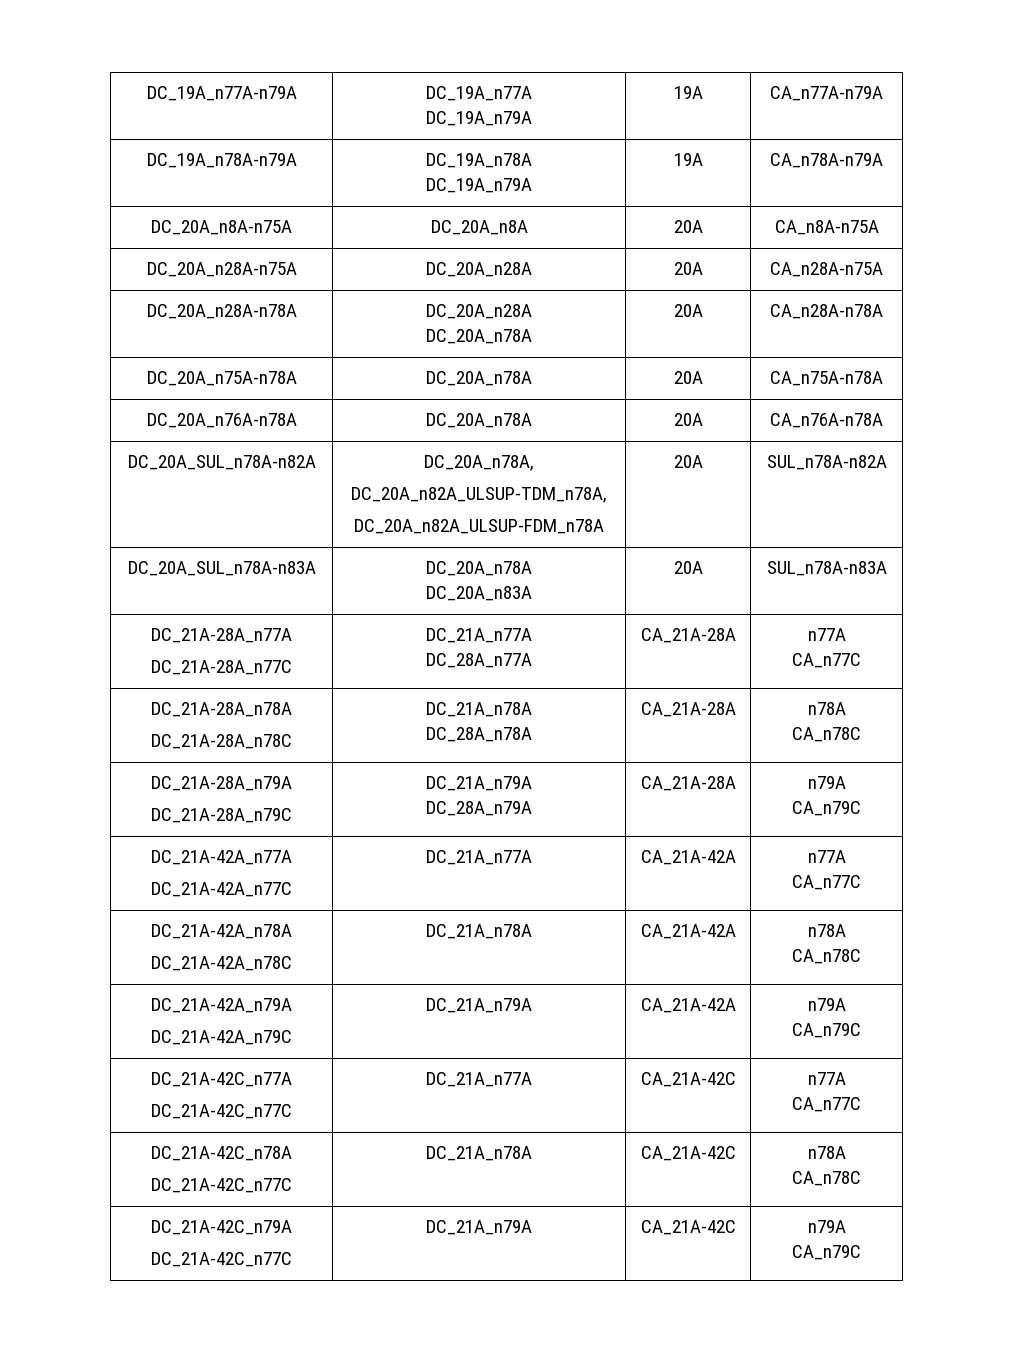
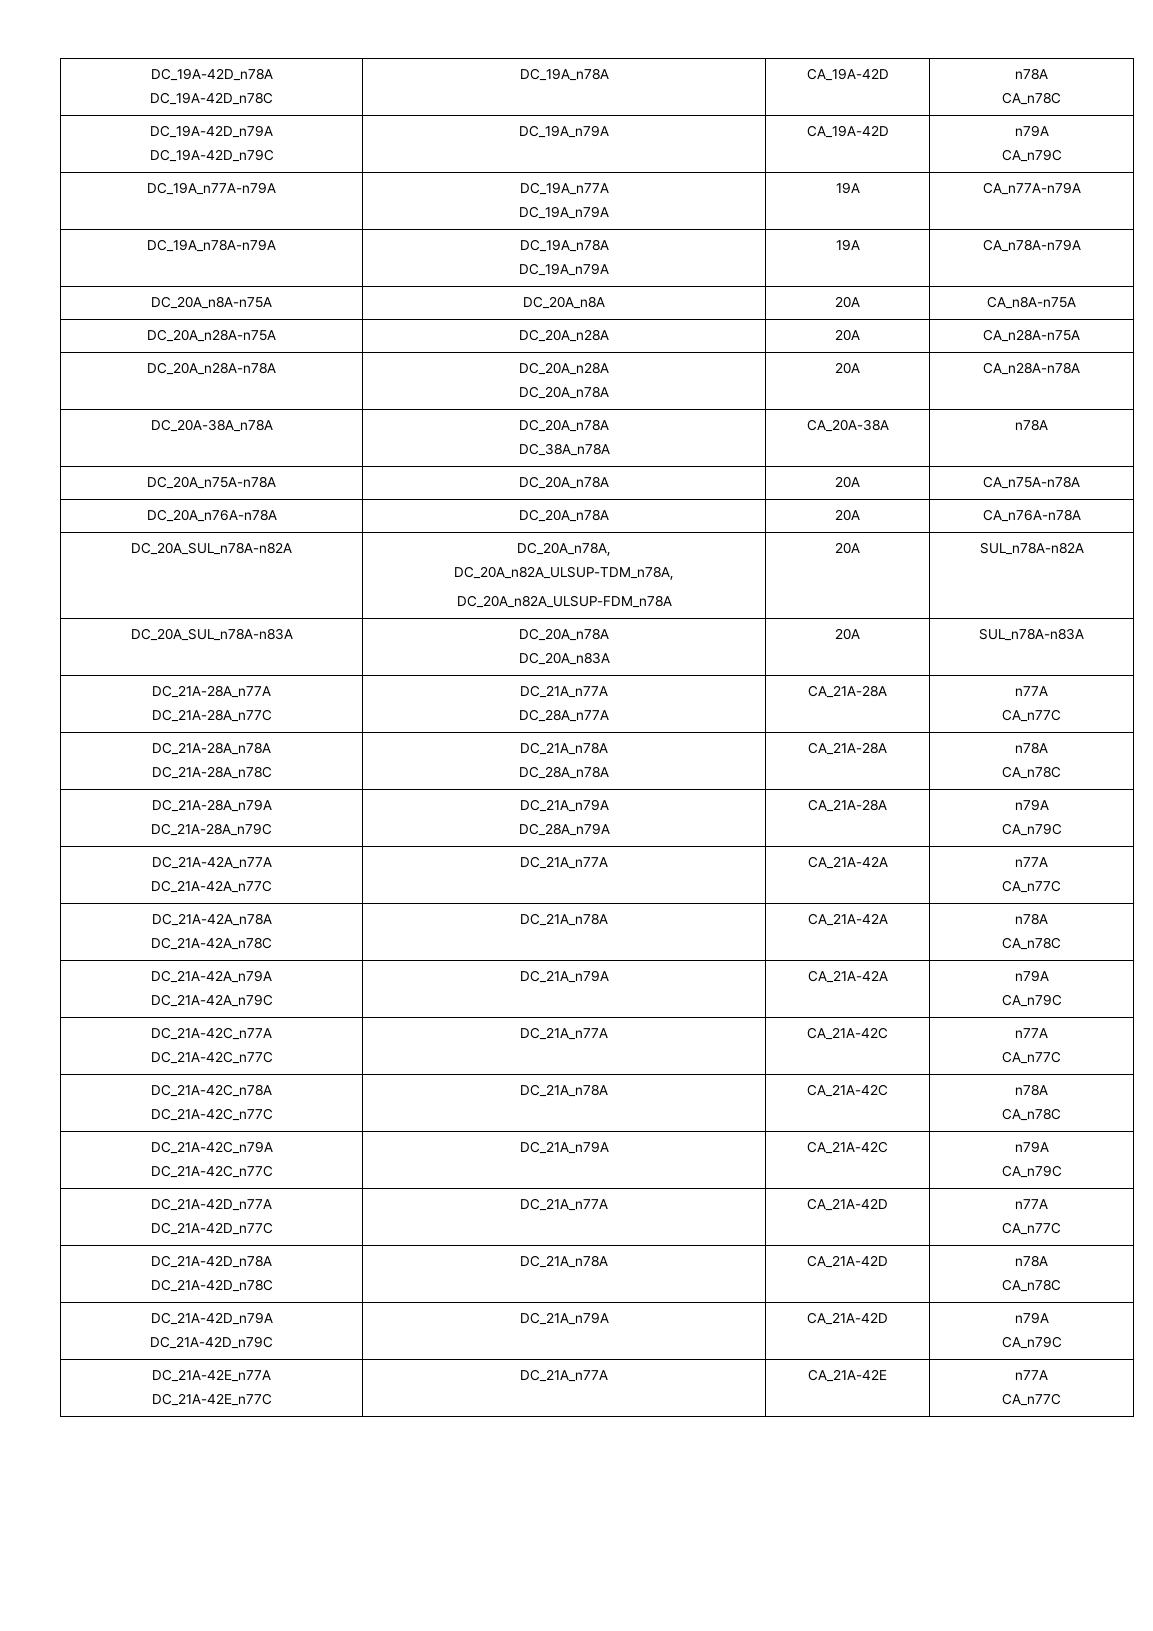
+ DC_19A-42D_n78A
+ DC_19A-42D_n78C | DC_19A_n78A | CA_19A-42D | n78A
+ CA_n78C
+ DC_19A-42D_n79A
+ DC_19A-42D_n79C | DC_19A_n79A | CA_19A-42D | n79A
+ CA_n79C
+ DC_20A-38A_n78A | DC_20A_n78A
+ DC_38A_n78A | CA_20A-38A | n78A
+ DC_21A-42D_n77A
+ DC_21A-42D_n77C | DC_21A_n77A | CA_21A-42D | n77A
+ CA_n77C
+ DC_21A-42D_n78A
+ DC_21A-42D_n78C | DC_21A_n78A | CA_21A-42D | n78A
+ CA_n78C
+ DC_21A-42D_n79A
+ DC_21A-42D_n79C | DC_21A_n79A | CA_21A-42D | n79A
+ CA_n79C
+ DC_21A-42E_n77A
+ DC_21A-42E_n77C | DC_21A_n77A | CA_21A-42E | n77A
+ CA_n77C

